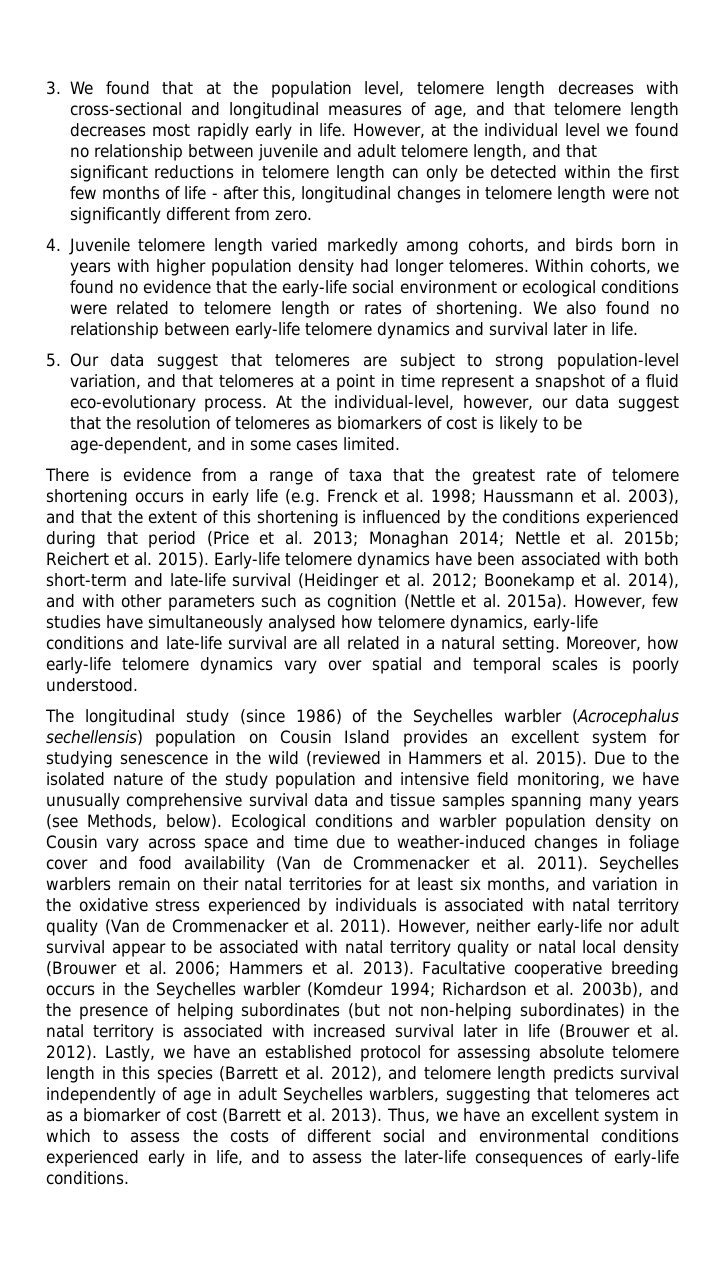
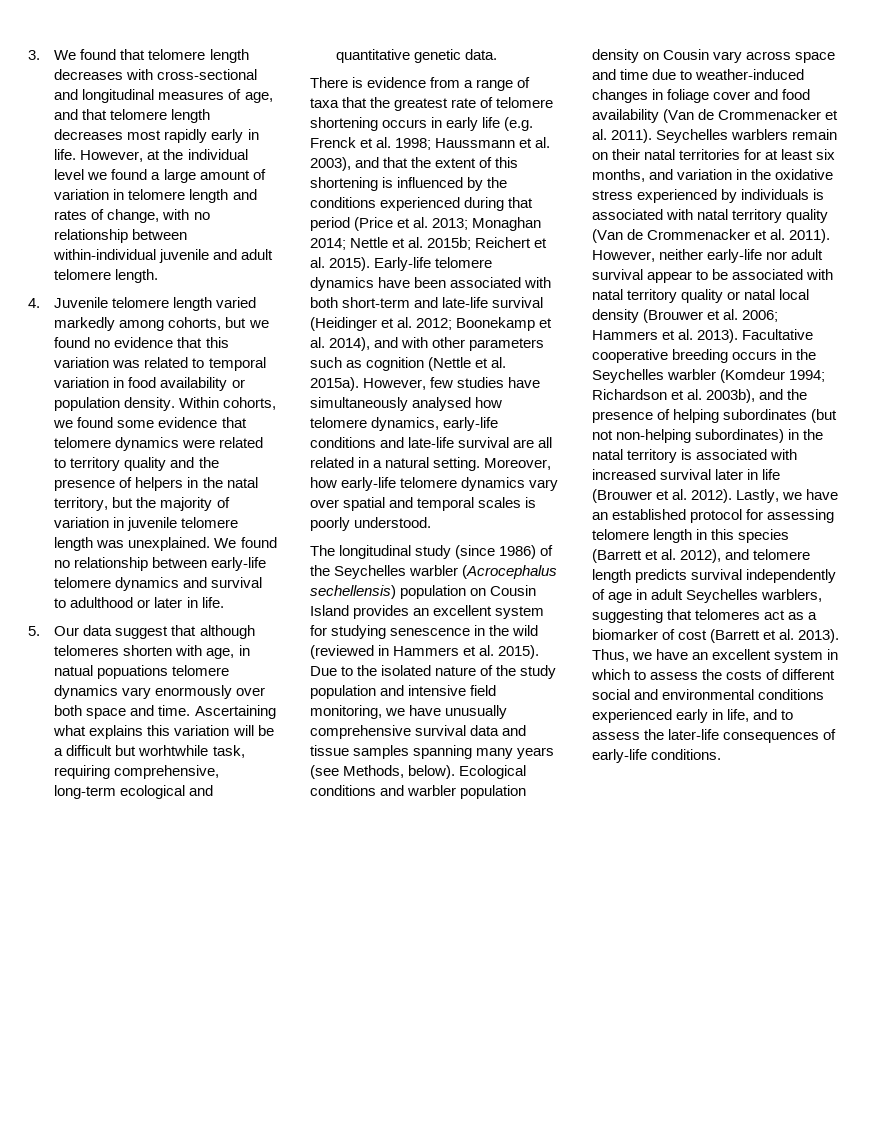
- 3. We found that at the population level, telomere length decreases with cross-sectional and longitudinal measures of age, and that telomere length decreases most rapidly early in life.
+ 3. We found that telomere length decreases with cross-sectional and longitudinal measures of age, and that telomere length decreases most rapidly early in life.
- However, at the individual level we found no relationship between juvenile and adult telomere length, and that significant reductions in telomere length can only be detected within the first few months of life - after this, longitudinal changes in telomere length were not significantly different from zero.
+ However, at the individual level we found a large amount of variation in telomere length and rates of change, with no relationship between within-individual juvenile and adult telomere length.
- 4. Juvenile telomere length varied markedly among cohorts, and birds born in years with higher population density had longer telomeres. Within cohorts, we found no evidence that the early-life social environment or ecological conditions were related to telomere length or rates of shortening. We also found no relationship between early-life telomere dynamics and survival later in life.
+ 4. Juvenile telomere length varied markedly among cohorts, but we found no evidence that this variation was related to temporal variation in food availability or population density. Within cohorts, we found some evidence that telomere dynamics were related to territory quality and the presence of helpers in the natal territory, but the majority of variation in juvenile telomere length was unexplained. We found no relationship between early-life telomere dynamics and survival to adulthood or later in life.
- 5. Our data suggest that telomeres are subject to strong population-level variation, and that telomeres at a point in time represent a snapshot of a fluid eco-evolutionary process. At the individual-level, however, our data suggest that the resolution of telomeres as biomarkers of cost is likely to be age-dependent, and in some cases limited.
+ 5. Our data suggest that although telomeres shorten with age, in natual popuations telomere dynamics vary enormously over both space and time. Ascertaining what explains this variation will be a difficult but worhtwhile task, requiring comprehensive, long-term ecological and quantitative genetic data.
- Lastly, we have an established protocol for assessing absolute telomere length in this species (Barrett et al. 2012), and telomere length predicts survival independently of age in adult Seychelles warblers, suggesting that telomeres act as a biomarker of cost (Barrett et al. 2013).
+ Lastly, we have an established protocol for assessing telomere length in this species (Barrett et al. 2012), and telomere length predicts survival independently of age in adult Seychelles warblers, suggesting that telomeres act as a biomarker of cost (Barrett et al. 2013).

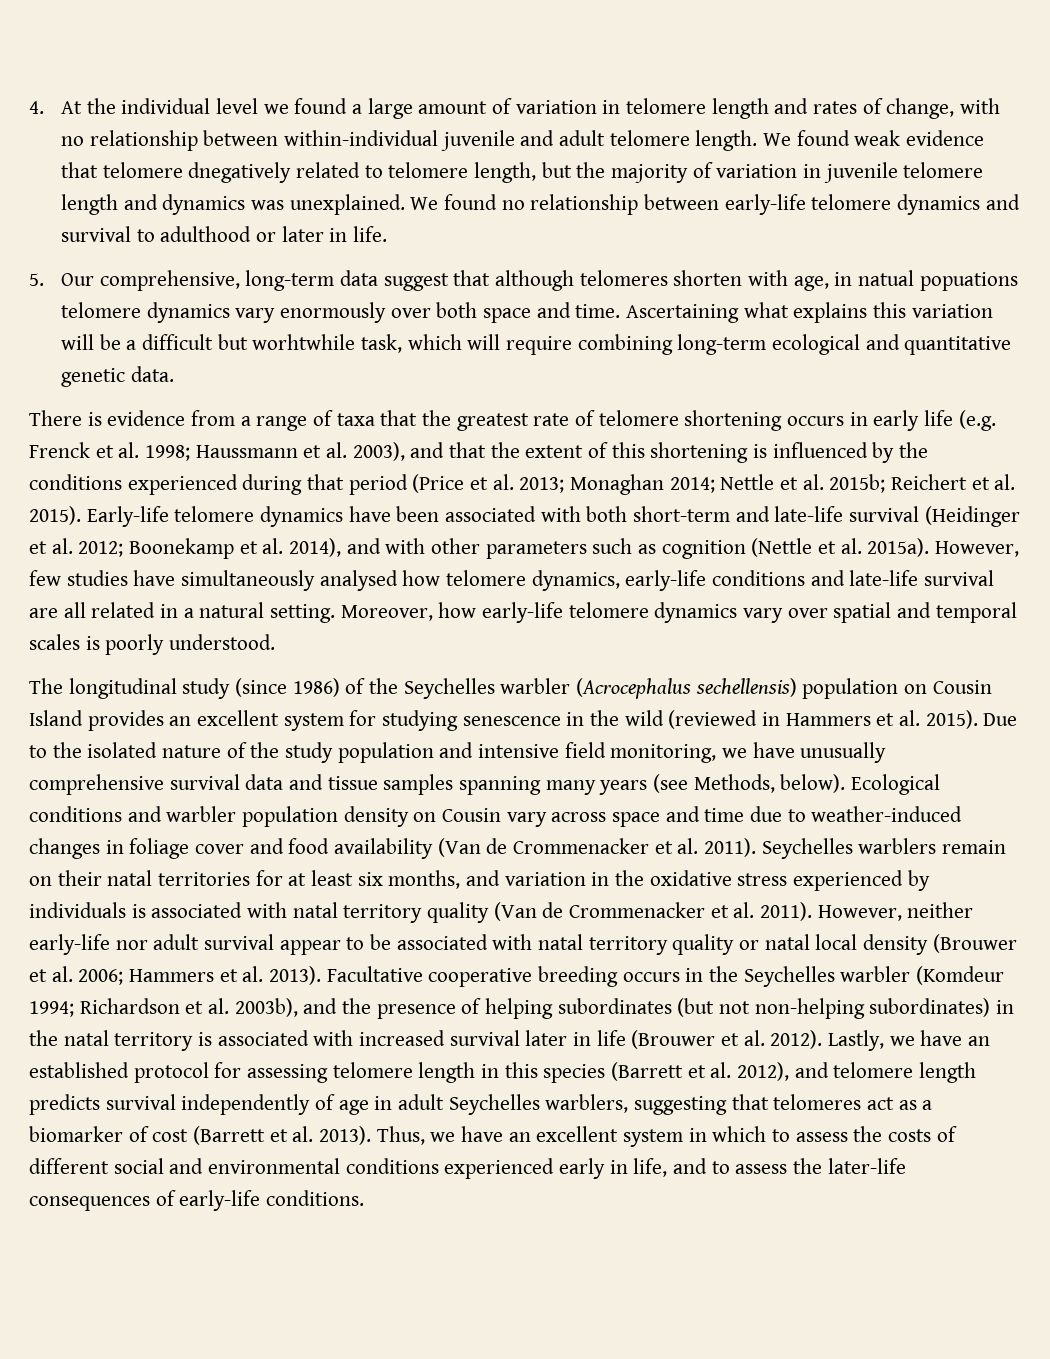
- 3. We found that telomere length decreases with cross-sectional and longitudinal measures of age, and that telomere length decreases most rapidly early in life. However, at the individual level we found a large amount of variation in telomere length and rates of change, with no relationship between within-individual juvenile and adult telomere length.
- 4. Juvenile telomere length varied markedly among cohorts, but we found no evidence that this variation was related to temporal variation in food availability or population density. Within cohorts, we found some evidence that telomere dynamics were related to territory quality and the presence of helpers in the natal territory, but the majority of variation in juvenile telomere length was unexplained.
+ 4. At the individual level we found a large amount of variation in telomere length and rates of change, with no relationship between within-individual juvenile and adult telomere length. We found weak evidence that telomere dnegatively related to telomere length, but the majority of variation in juvenile telomere length and dynamics was unexplained.
- 5. Our data suggest that although telomeres shorten with age, in natual popuations telomere dynamics vary enormously over both space and time.
+ 5. Our comprehensive, long-term data suggest that although telomeres shorten with age, in natual popuations telomere dynamics vary enormously over both space and time.
- Ascertaining what explains this variation will be a difficult but worhtwhile task, requiring comprehensive, long-term ecological and quantitative genetic data.
+ Ascertaining what explains this variation will be a difficult but worhtwhile task, which will require combining long-term ecological and quantitative genetic data.

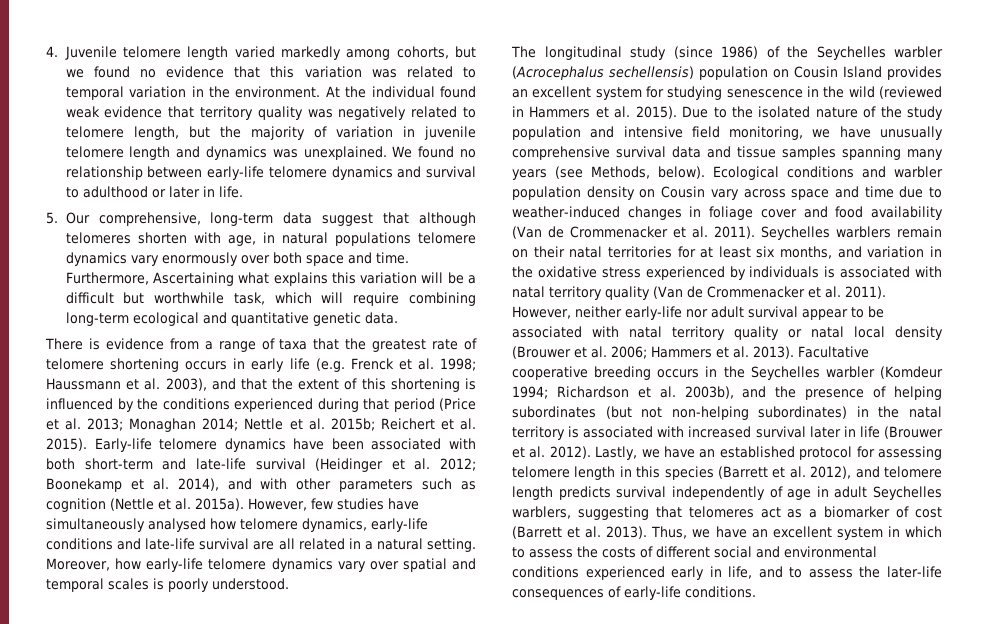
- 4. At the individual level we found a large amount of variation in telomere length and rates of change, with no relationship between within-individual juvenile and adult telomere length. We found weak evidence that telomere dnegatively related to telomere length, but the majority of variation in juvenile telomere length and dynamics was unexplained.
+ 4. Juvenile telomere length varied markedly among cohorts, but we found no evidence that this variation was related to temporal variation in the environment. At the individual found weak evidence that territory quality was negatively related to telomere length, but the majority of variation in juvenile telomere length and dynamics was unexplained.
- 5. Our comprehensive, long-term data suggest that although telomeres shorten with age, in natual popuations telomere dynamics vary enormously over both space and time.
+ 5. Our comprehensive, long-term data suggest that although telomeres shorten with age, in natural populations telomere dynamics vary enormously over both space and time.
- Ascertaining what explains this variation will be a difficult but worhtwhile task, which will require combining long-term ecological and quantitative genetic data.
+ Furthermore, Ascertaining what explains this variation will be a difficult but worthwhile task, which will require combining long-term ecological and quantitative genetic data.

